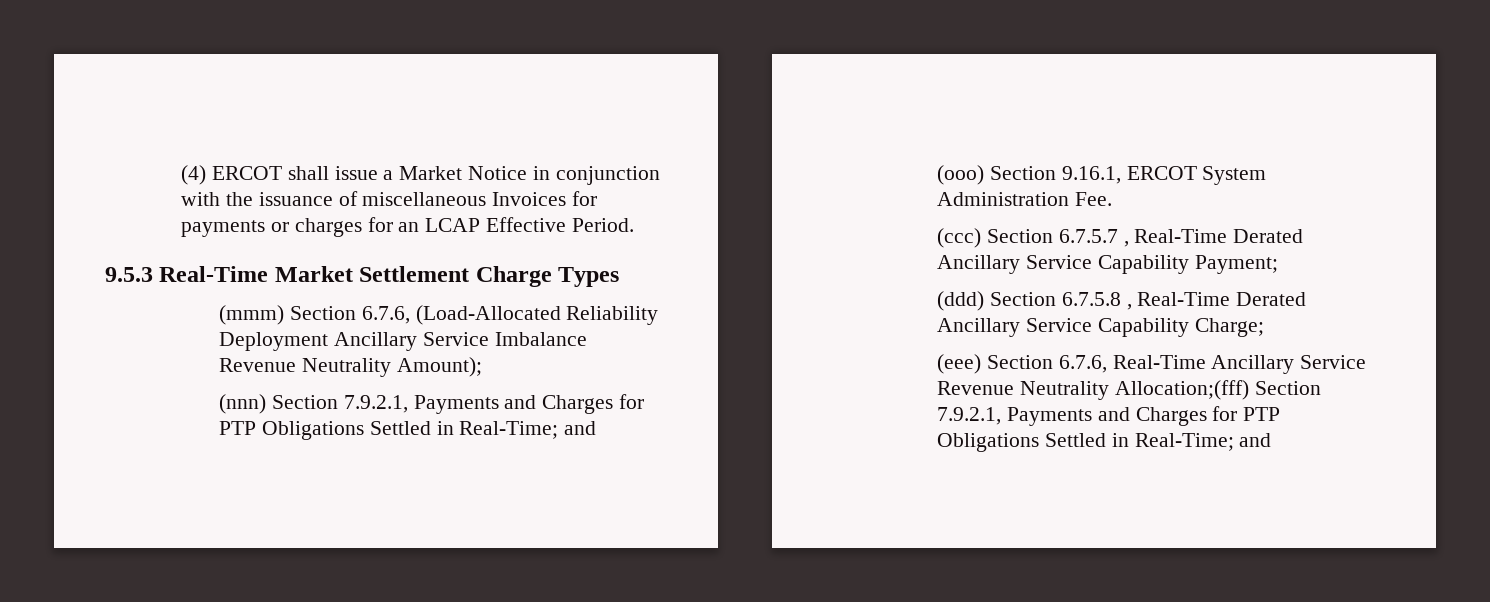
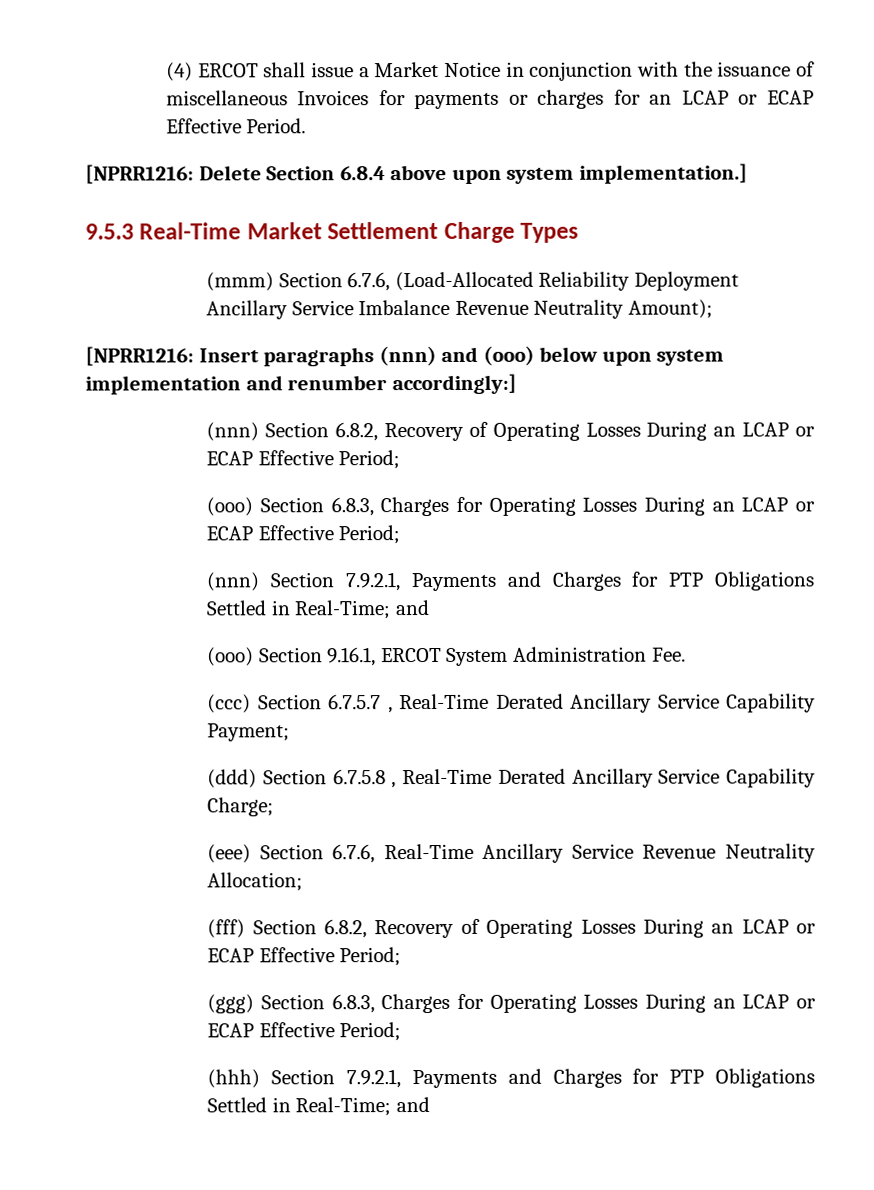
- (4) ERCOT shall issue a Market Notice in conjunction with the issuance of miscellaneous Invoices for payments or charges for an LCAP Effective Period.
+ (4) ERCOT shall issue a Market Notice in conjunction with the issuance of miscellaneous Invoices for payments or charges for an LCAP or ECAP Effective Period.
+ [NPRR1216: Delete Section 6.8.4 above upon system implementation.]
+ [NPRR1216: Insert paragraphs (nnn) and (ooo) below upon system implementation and renumber accordingly:]
+ (nnn) Section 6.8.2, Recovery of Operating Losses During an LCAP or ECAP Effective Period;
+ (ooo) Section 6.8.3, Charges for Operating Losses During an LCAP or ECAP Effective Period;
- (eee) Section 6.7.6, Real-Time Ancillary Service Revenue Neutrality Allocation;(fff) Section 7.9.2.1, Payments and Charges for PTP Obligations Settled in Real-Time; and
+ (eee) Section 6.7.6, Real-Time Ancillary Service Revenue Neutrality Allocation;
+ (fff) Section 6.8.2, Recovery of Operating Losses During an LCAP or ECAP Effective Period;
+ (ggg) Section 6.8.3, Charges for Operating Losses During an LCAP or ECAP Effective Period;
+ (hhh) Section 7.9.2.1, Payments and Charges for PTP Obligations Settled in Real-Time; and

